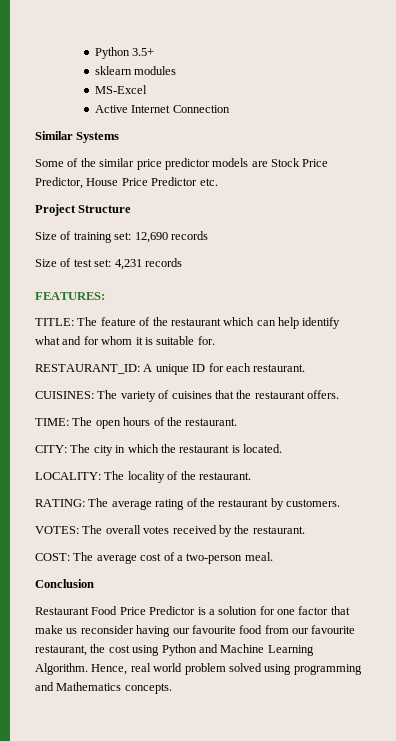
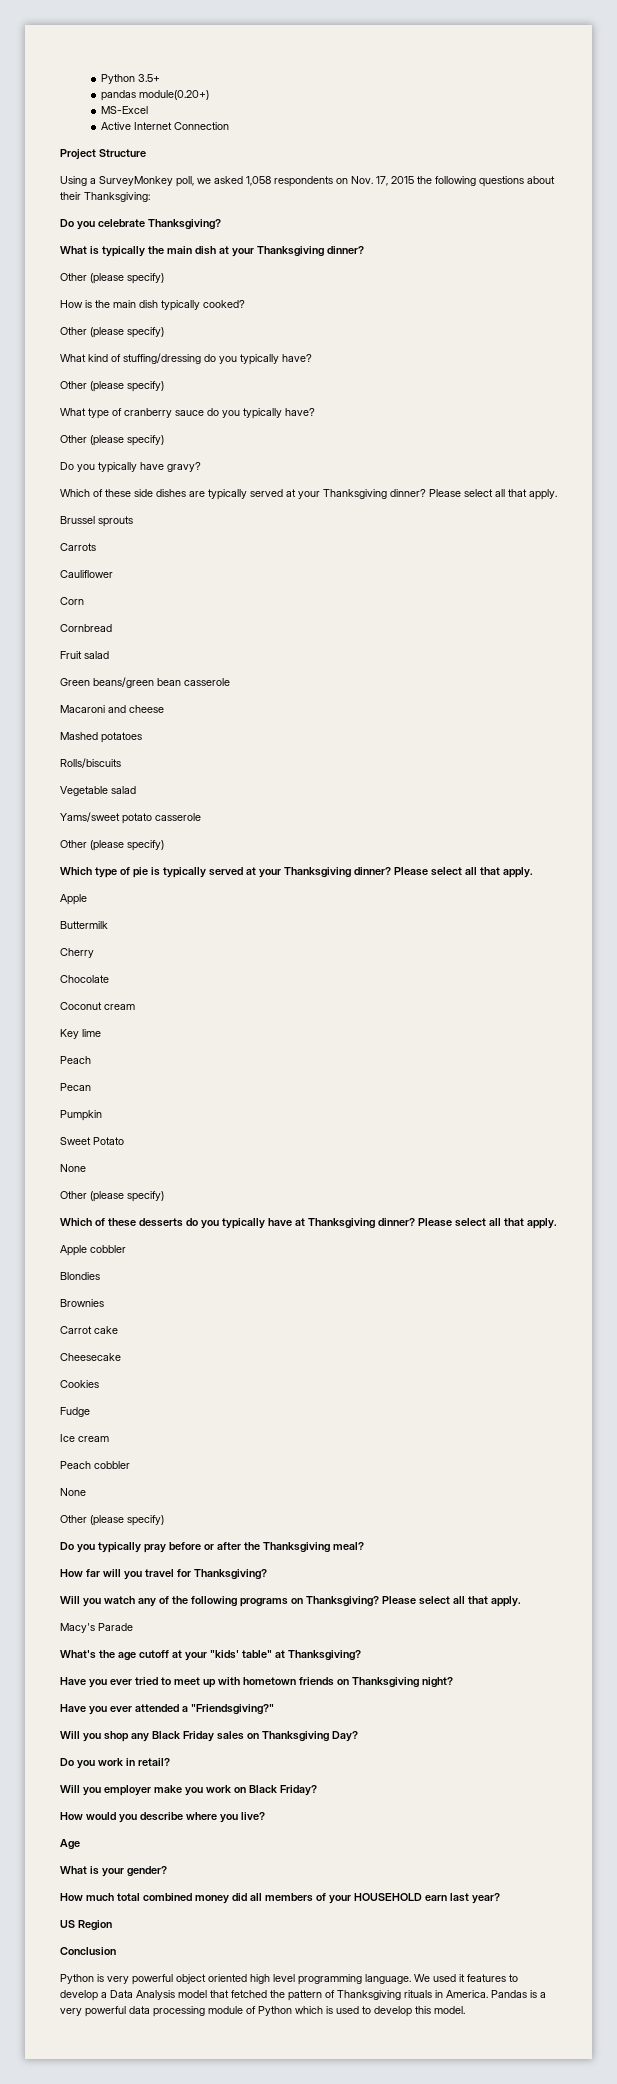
- sklearn modules
+ pandas module(0.20+)
- Similar Systems
- Some of the similar price predictor models are Stock Price Predictor, House Price Predictor etc.
  Project Structure
- Size of training set: 12,690 records
- Size of test set: 4,231 records
- FEATURES:
- TITLE: The feature of the restaurant which can help identify what and for whom it is suitable for.
- RESTAURANT_ID: A unique ID for each restaurant.
- CUISINES: The variety of cuisines that the restaurant offers.
- TIME: The open hours of the restaurant.
- CITY: The city in which the restaurant is located.
- LOCALITY: The locality of the restaurant.
- RATING: The average rating of the restaurant by customers.
- VOTES: The overall votes received by the restaurant.
- COST: The average cost of a two-person meal.
+ Using a SurveyMonkey poll, we asked 1,058 respondents on Nov. 17, 2015 the following questions about their Thanksgiving:
+ Do you celebrate Thanksgiving?
+ What is typically the main dish at your Thanksgiving dinner?
+ Other (please specify)
+ How is the main dish typically cooked?
+ Other (please specify)
+ What kind of stuffing/dressing do you typically have?
+ Other (please specify)
+ What type of cranberry sauce do you typically have?
+ Other (please specify)
+ Do you typically have gravy?
+ Which of these side dishes are typically served at your Thanksgiving dinner? Please select all that apply.
+ Brussel sprouts
+ Carrots
+ Cauliflower
+ Corn
+ Cornbread
+ Fruit salad
+ Green beans/green bean casserole
+ Macaroni and cheese
+ Mashed potatoes
+ Rolls/biscuits
+ Vegetable salad
+ Yams/sweet potato casserole
+ Other (please specify)
+ Which type of pie is typically served at your Thanksgiving dinner? Please select all that apply.
+ Apple
+ Buttermilk
+ Cherry
+ Chocolate
+ Coconut cream
+ Key lime
+ Peach
+ Pecan
+ Pumpkin
+ Sweet Potato
+ None
+ Other (please specify)
+ Which of these desserts do you typically have at Thanksgiving dinner? Please select all that apply.
+ Apple cobbler
+ Blondies
+ Brownies
+ Carrot cake
+ Cheesecake
+ Cookies
+ Fudge
+ Ice cream
+ Peach cobbler
+ None
+ Other (please specify)
+ Do you typically pray before or after the Thanksgiving meal?
+ How far will you travel for Thanksgiving?
+ Will you watch any of the following programs on Thanksgiving? Please select all that apply.
+ Macy's Parade
+ What's the age cutoff at your "kids' table" at Thanksgiving?
+ Have you ever tried to meet up with hometown friends on Thanksgiving night?
+ Have you ever attended a "Friendsgiving?"
+ Will you shop any Black Friday sales on Thanksgiving Day?
+ Do you work in retail?
+ Will you employer make you work on Black Friday?
+ How would you describe where you live?
+ Age
+ What is your gender?
+ How much total combined money did all members of your HOUSEHOLD earn last year?
+ US Region
  Conclusion
- Restaurant Food Price Predictor is a solution for one factor that make us reconsider having our favourite food from our favourite restaurant, the cost using Python and Machine Learning Algorithm. Hence, real world problem solved using programming and Mathematics concepts.
+ Python is very powerful object oriented high level programming language. We used it features to develop a Data Analysis model that fetched the pattern of Thanksgiving rituals in America. Pandas is a very powerful data processing module of Python which is used to develop this model.

